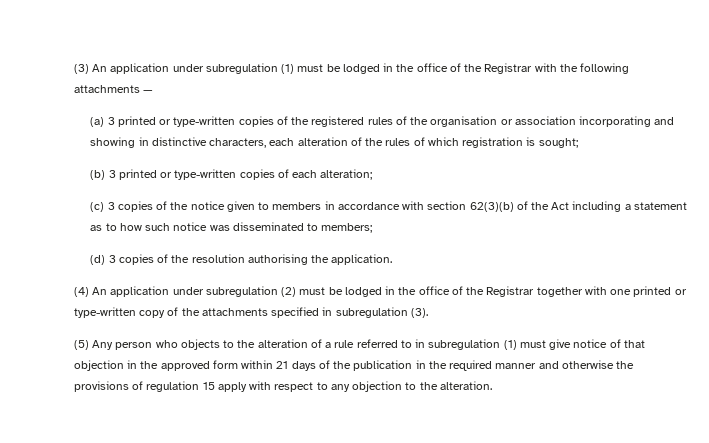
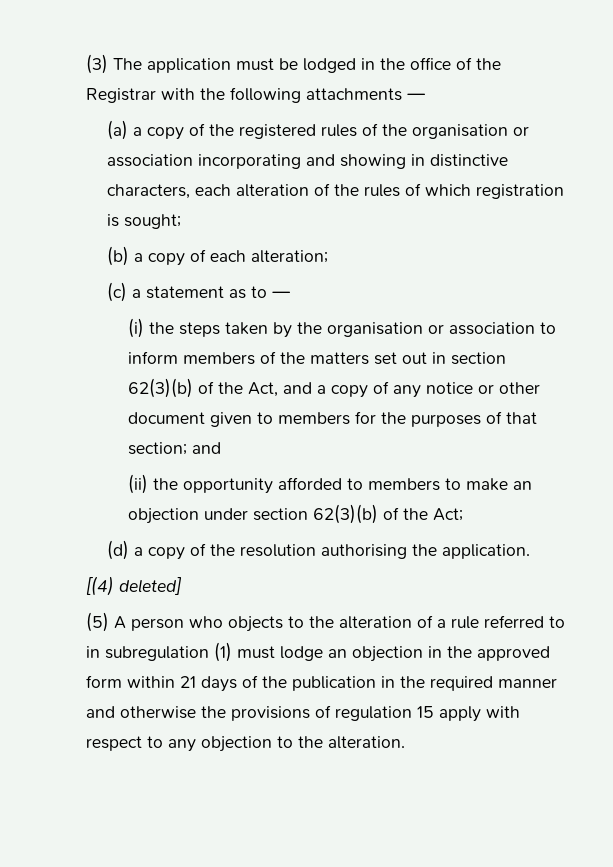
- (3) An application under subregulation (1) must be lodged in the office of the Registrar with the following attachments —
+ (3) The application must be lodged in the office of the Registrar with the following attachments —
- (a) 3 printed or type-written copies of the registered rules of the organisation or association incorporating and showing in distinctive characters, each alteration of the rules of which registration is sought;
+ (a) a copy of the registered rules of the organisation or association incorporating and showing in distinctive characters, each alteration of the rules of which registration is sought;
- (b) 3 printed or type-written copies of each alteration;
+ (b) a copy of each alteration;
- (c) 3 copies of the notice given to members in accordance with section 62(3)(b) of the Act including a statement as to how such notice was disseminated to members;
+ (c) a statement as to —
+ (i) the steps taken by the organisation or association to inform members of the matters set out in section 62(3)(b) of the Act, and a copy of any notice or other document given to members for the purposes of that section; and
+ (ii) the opportunity afforded to members to make an objection under section 62(3)(b) of the Act;
- (d) 3 copies of the resolution authorising the application.
+ (d) a copy of the resolution authorising the application.
- (4) An application under subregulation (2) must be lodged in the office of the Registrar together with one printed or type-written copy of the attachments specified in subregulation (3).
+ [(4) deleted]
- (5) Any person who objects to the alteration of a rule referred to in subregulation (1) must give notice of that objection in the approved form within 21 days of the publication in the required manner and otherwise the provisions of regulation 15 apply with respect to any objection to the alteration.
+ (5) A person who objects to the alteration of a rule referred to in subregulation (1) must lodge an objection in the approved form within 21 days of the publication in the required manner and otherwise the provisions of regulation 15 apply with respect to any objection to the alteration.

